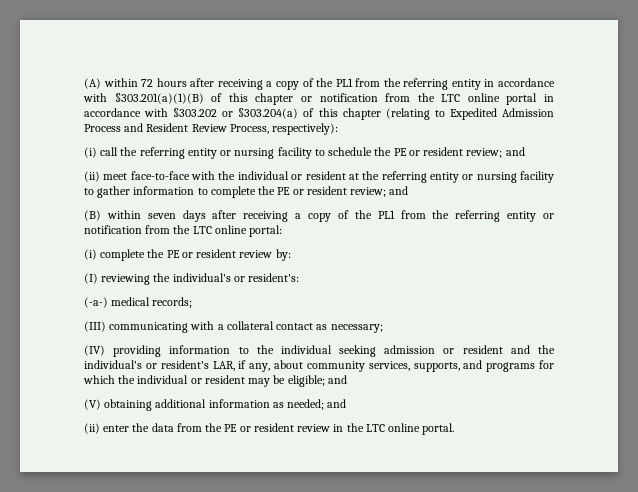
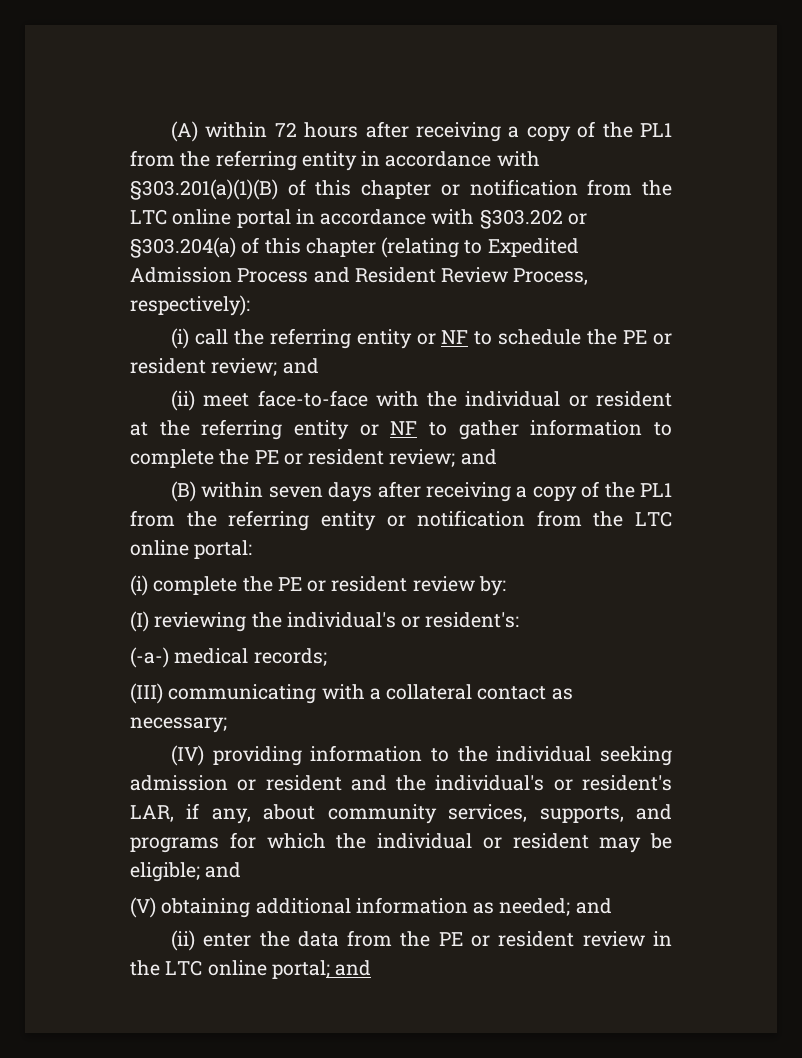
- (i) call the referring entity or nursing facility to schedule the PE or resident review; and
+ (i) call the referring entity or NF to schedule the PE or resident review; and
- (ii) meet face-to-face with the individual or resident at the referring entity or nursing facility to gather information to complete the PE or resident review; and
+ (ii) meet face-to-face with the individual or resident at the referring entity or NF to gather information to complete the PE or resident review; and
- (ii) enter the data from the PE or resident review in the LTC online portal.
+ (ii) enter the data from the PE or resident review in the LTC online portal; and

